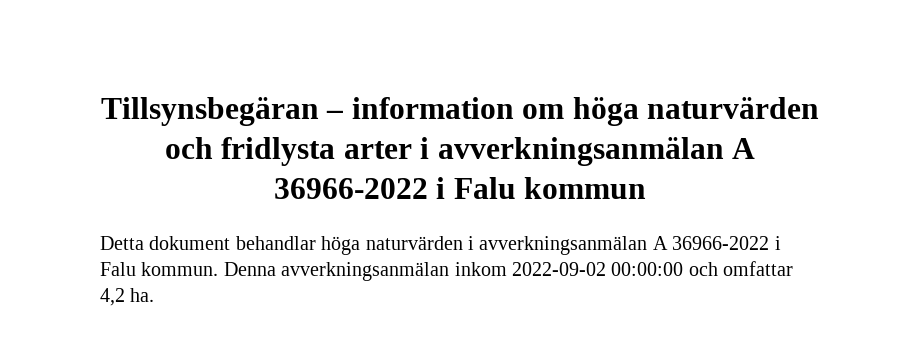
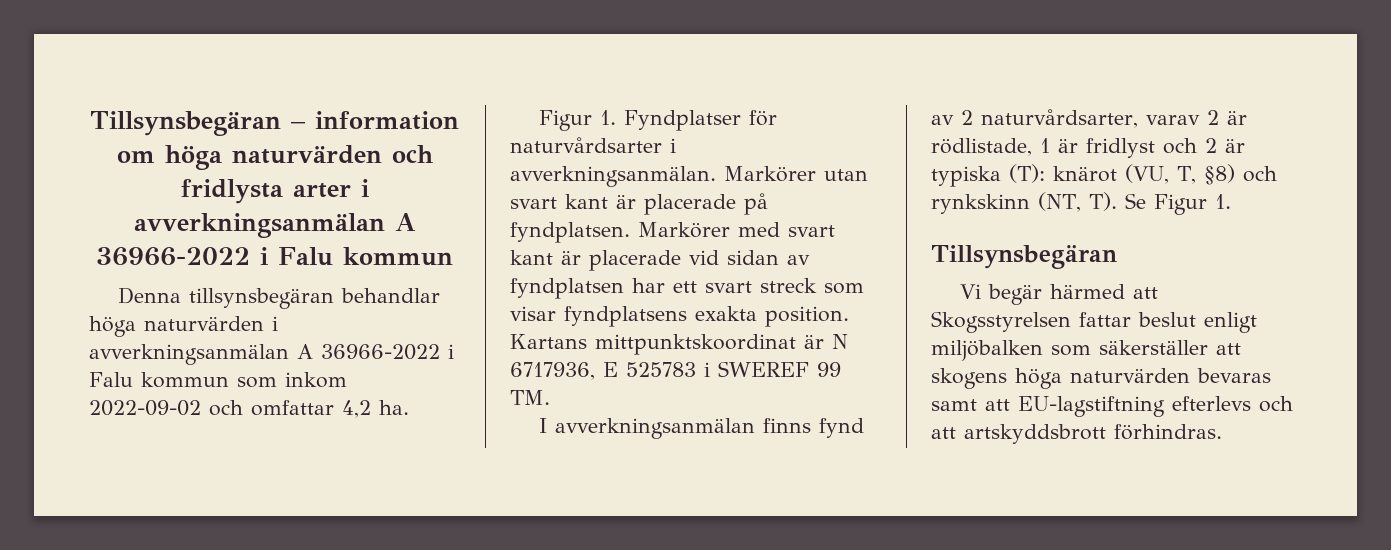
- Detta dokument behandlar höga naturvärden i avverkningsanmälan A 36966-2022 i Falu kommun. Denna avverkningsanmälan inkom 2022-09-02 00:00:00 och omfattar 4,2 ha.
+ Denna tillsynsbegäran behandlar höga naturvärden i avverkningsanmälan A 36966-2022 i Falu kommun som inkom 2022-09-02 och omfattar 4,2 ha.
+ Figur 1. Fyndplatser för naturvårdsarter i avverkningsanmälan. Markörer utan svart kant är placerade på fyndplatsen. Markörer med svart kant är placerade vid sidan av fyndplatsen har ett svart streck som visar fyndplatsens exakta position. Kartans mittpunktskoordinat är N 6717936, E 525783 i SWEREF 99 TM.
+ I avverkningsanmälan finns fynd av 2 naturvårdsarter, varav 2 är rödlistade, 1 är fridlyst och 2 är typiska (T): knärot (VU, T, §8) och rynkskinn (NT, T). Se Figur 1.
+ Tillsynsbegäran
+ Vi begär härmed att Skogsstyrelsen fattar beslut enligt miljöbalken som säkerställer att skogens höga naturvärden bevaras samt att EU-lagstiftning efterlevs och att artskyddsbrott förhindras.

